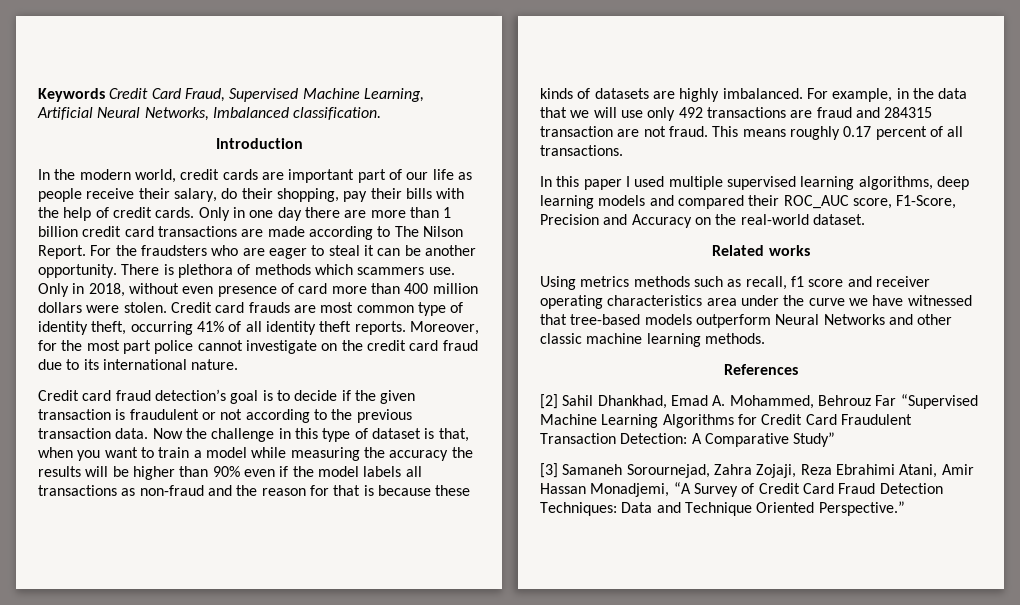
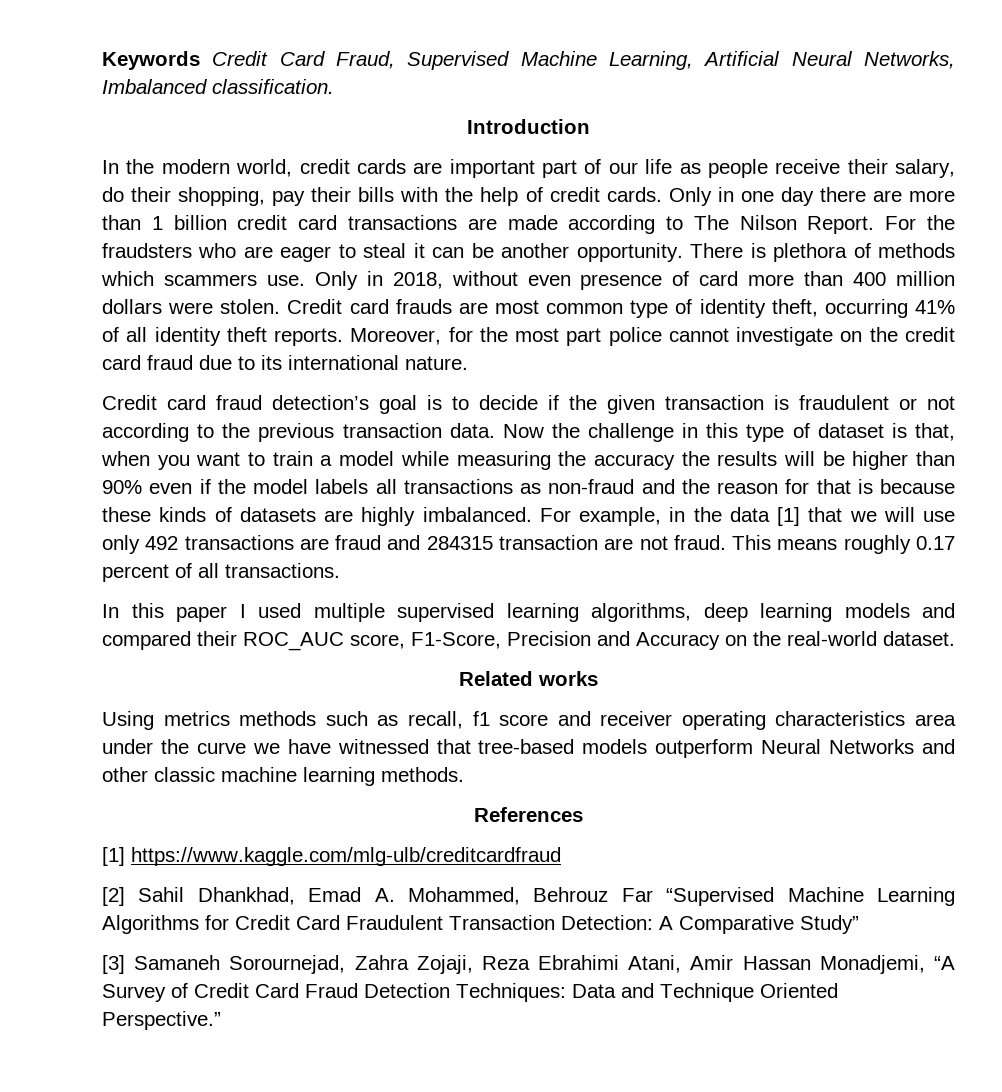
- For example, in the data that we will use only 492 transactions are fraud and 284315 transaction are not fraud.
+ For example, in the data [1] that we will use only 492 transactions are fraud and 284315 transaction are not fraud.
+ [1] https://www.kaggle.com/mlg-ulb/creditcardfraud

